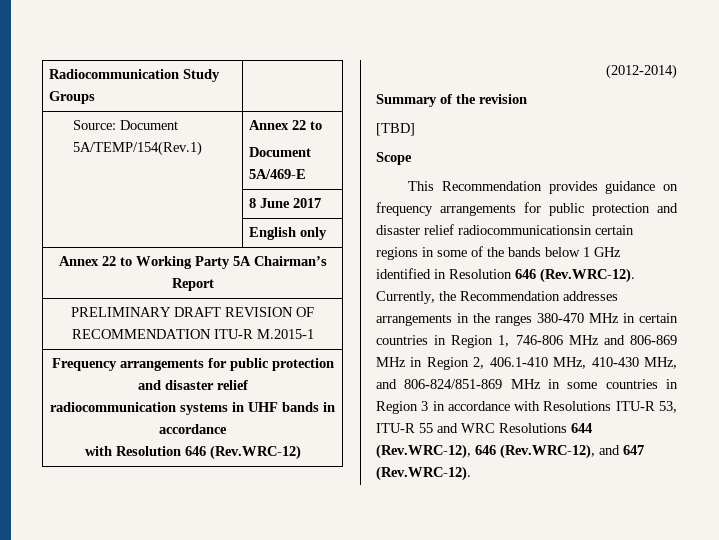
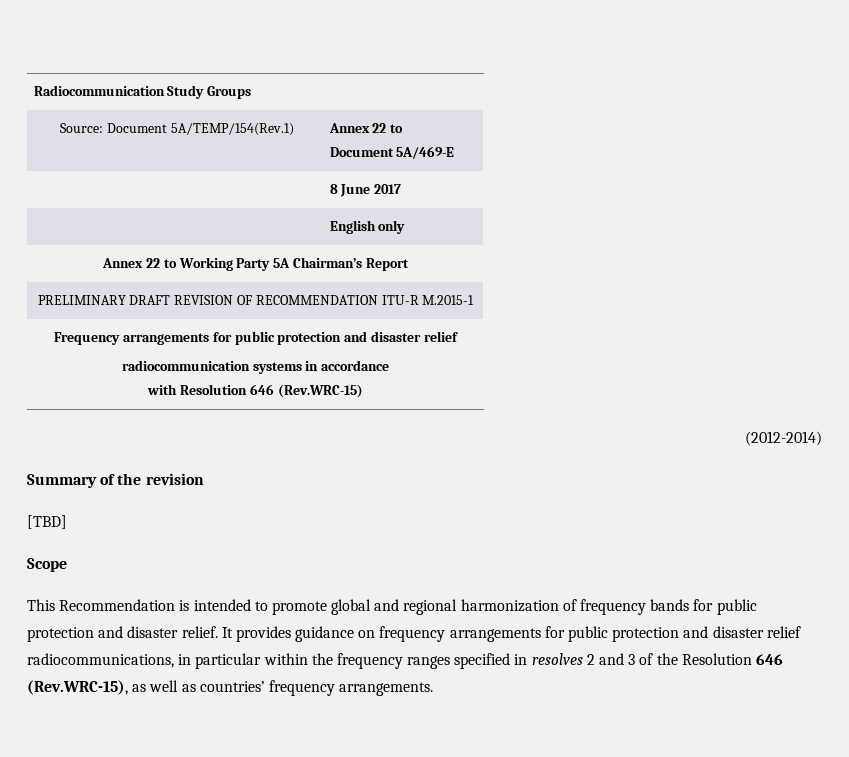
  Frequency arrangements for public protection and disaster relief
- radiocommunication systems in UHF bands in accordance
- with Resolution 646 (Rev.WRC-12)
+ radiocommunication systems in accordance
+ with Resolution 646 (Rev.WRC-15)
- This Recommendation provides guidance on frequency arrangements for public protection and disaster relief radiocommunicationsin certain regions in some of the bands below 1 GHz identified in Resolution 646 (Rev.WRC-12). Currently, the Recommendation addresses arrangements in the ranges 380-470 MHz in certain countries in Region 1, 746-806 MHz and 806-869 MHz in Region 2, 406.1-410 MHz, 410-430 MHz, and 806-824/851-869 MHz in some countries in Region 3 in accordance with Resolutions ITU-R 53, ITU-R 55 and WRC Resolutions 644 (Rev.WRC-12), 646 (Rev.WRC-12), and 647 (Rev.WRC-12).
+ This Recommendation is intended to promote global and regional harmonization of frequency bands for public protection and disaster relief. It provides guidance on frequency arrangements for public protection and disaster relief radiocommunications, in particular within the frequency ranges specified in resolves 2 and 3 of the Resolution 646 (Rev.WRC-15), as well as countries’ frequency arrangements.

